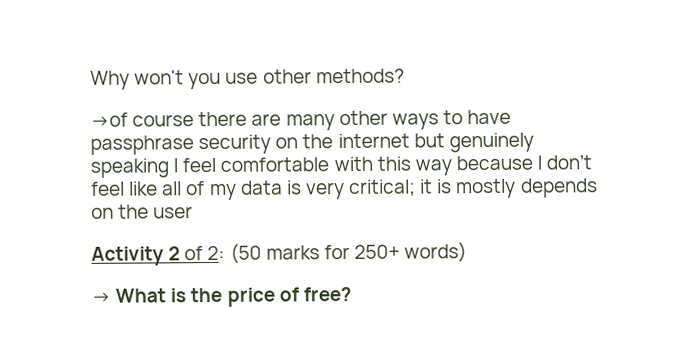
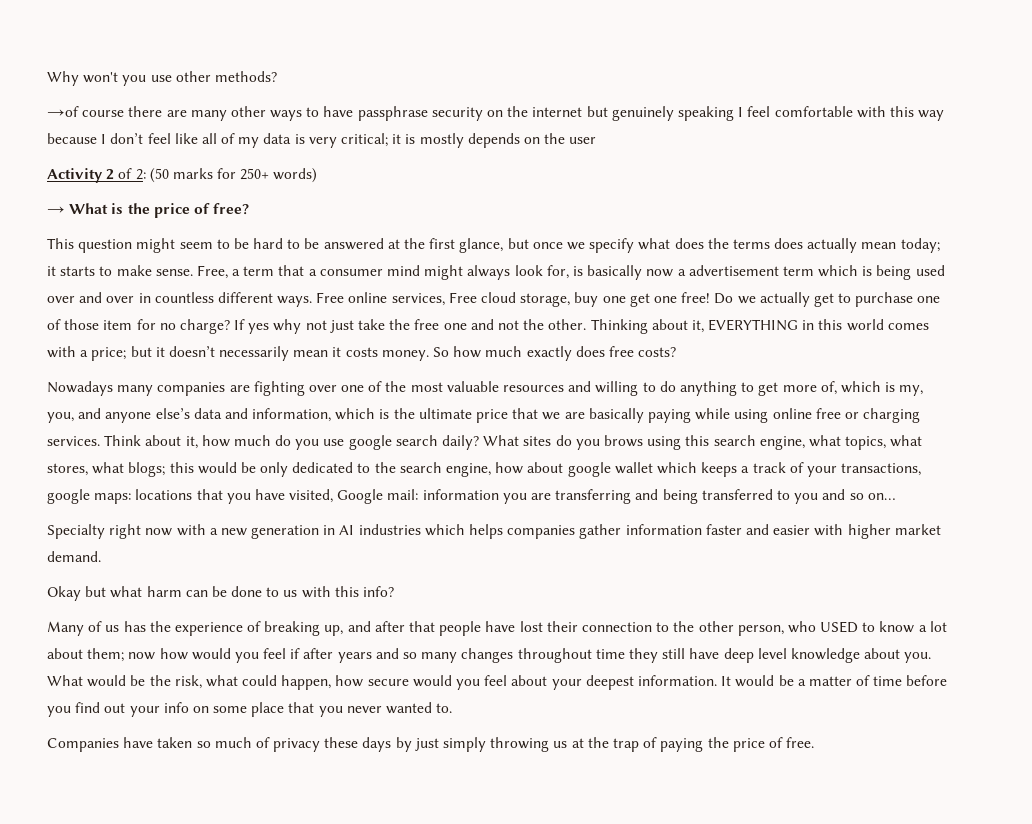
+ This question might seem to be hard to be answered at the first glance, but once we specify what does the terms does actually mean today; it starts to make sense. Free, a term that a consumer mind might always look for, is basically now a advertisement term which is being used over and over in countless different ways. Free online services, Free cloud storage, buy one get one free! Do we actually get to purchase one of those item for no charge? If yes why not just take the free one and not the other. Thinking about it, EVERYTHING in this world comes with a price; but it doesn’t necessarily mean it costs money. So how much exactly does free costs?
+ Nowadays many companies are fighting over one of the most valuable resources and willing to do anything to get more of, which is my, you, and anyone else’s data and information, which is the ultimate price that we are basically paying while using online free or charging services. Think about it, how much do you use google search daily? What sites do you brows using this search engine, what topics, what stores, what blogs; this would be only dedicated to the search engine, how about google wallet which keeps a track of your transactions, google maps: locations that you have visited, Google mail: information you are transferring and being transferred to you and so on…
+ Specialty right now with a new generation in AI industries which helps companies gather information faster and easier with higher market demand.
+ Okay but what harm can be done to us with this info?
+ Many of us has the experience of breaking up, and after that people have lost their connection to the other person, who USED to know a lot about them; now how would you feel if after years and so many changes throughout time they still have deep level knowledge about you. What would be the risk, what could happen, how secure would you feel about your deepest information. It would be a matter of time before you find out your info on some place that you never wanted to.
+ Companies have taken so much of privacy these days by just simply throwing us at the trap of paying the price of free.

